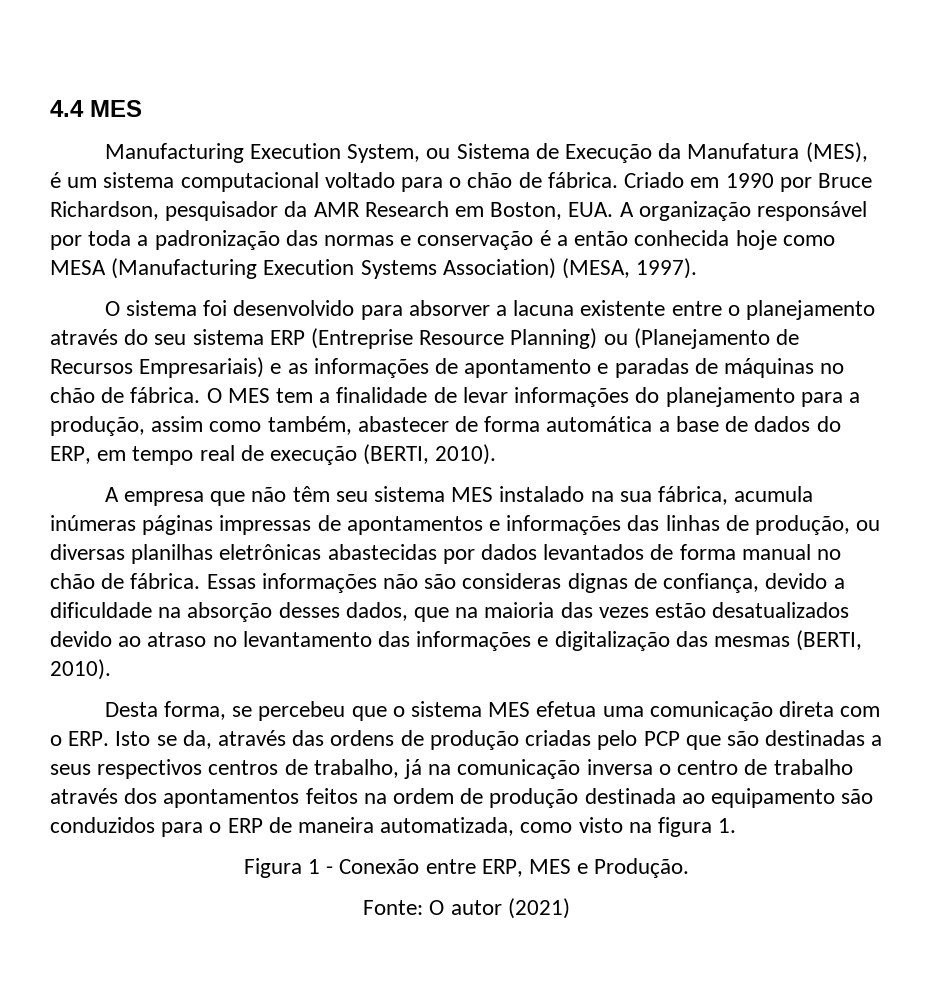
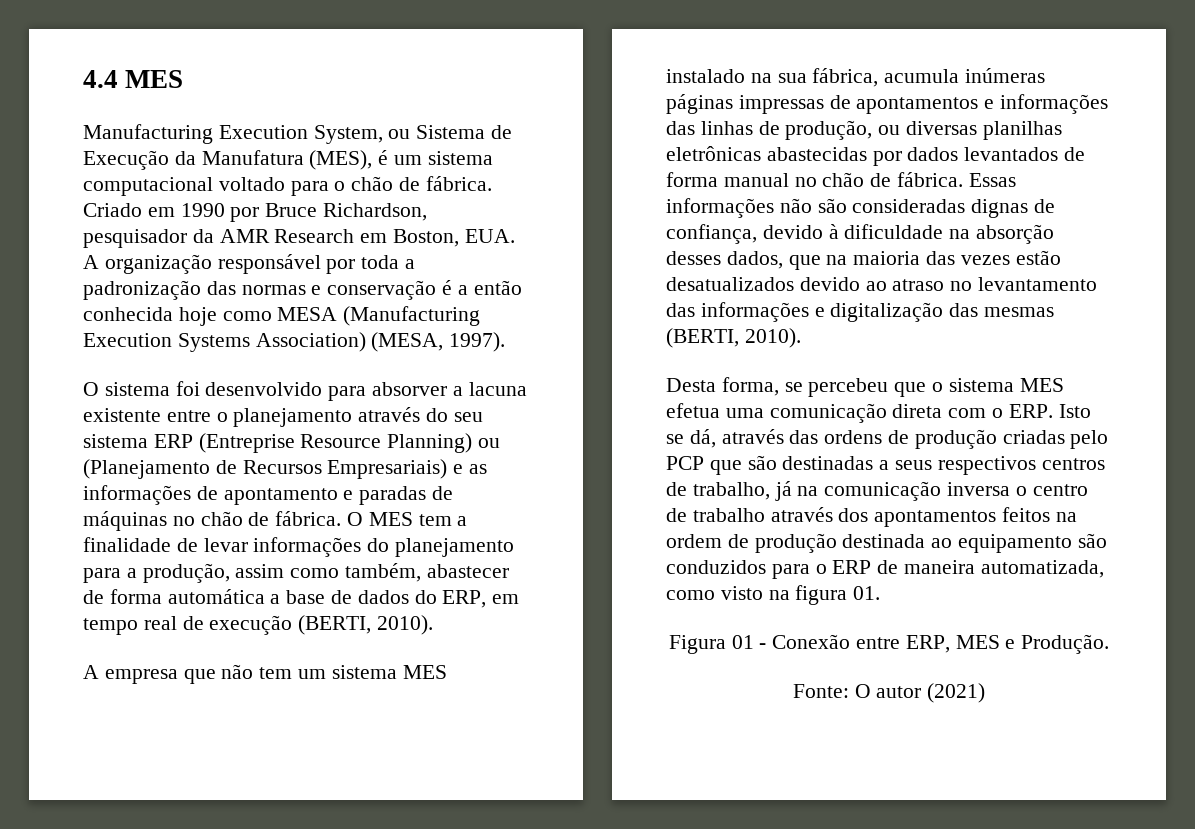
- A empresa que não têm seu sistema MES instalado na sua fábrica, acumula inúmeras páginas impressas de apontamentos e informações das linhas de produção, ou diversas planilhas eletrônicas abastecidas por dados levantados de forma manual no chão de fábrica.
+ A empresa que não tem um sistema MES instalado na sua fábrica, acumula inúmeras páginas impressas de apontamentos e informações das linhas de produção, ou diversas planilhas eletrônicas abastecidas por dados levantados de forma manual no chão de fábrica.
- Essas informações não são consideras dignas de confiança, devido a dificuldade na absorção desses dados, que na maioria das vezes estão desatualizados devido ao atraso no levantamento das informações e digitalização das mesmas (BERTI, 2010).
+ Essas informações não são consideradas dignas de confiança, devido à dificuldade na absorção desses dados, que na maioria das vezes estão desatualizados devido ao atraso no levantamento das informações e digitalização das mesmas (BERTI, 2010).
- Desta forma, se percebeu que o sistema MES efetua uma comunicação direta com o ERP. Isto se da, através das ordens de produção criadas pelo PCP que são destinadas a seus respectivos centros de trabalho, já na comunicação inversa o centro de trabalho através dos apontamentos feitos na ordem de produção destinada ao equipamento são conduzidos para o ERP de maneira automatizada, como visto na figura 1.
+ Desta forma, se percebeu que o sistema MES efetua uma comunicação direta com o ERP. Isto se dá, através das ordens de produção criadas pelo PCP que são destinadas a seus respectivos centros de trabalho, já na comunicação inversa o centro de trabalho através dos apontamentos feitos na ordem de produção destinada ao equipamento são conduzidos para o ERP de maneira automatizada, como visto na figura 01.
- Figura 1 - Conexão entre ERP, MES e Produção.
+ Figura 01 - Conexão entre ERP, MES e Produção.

